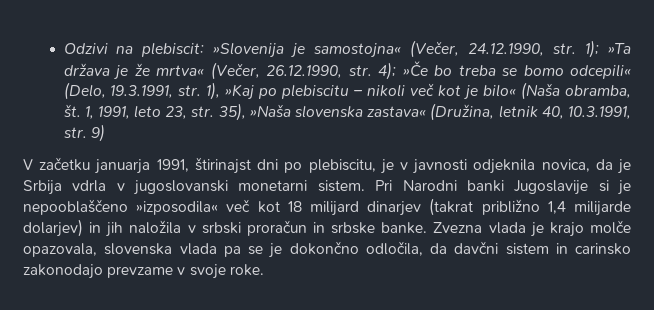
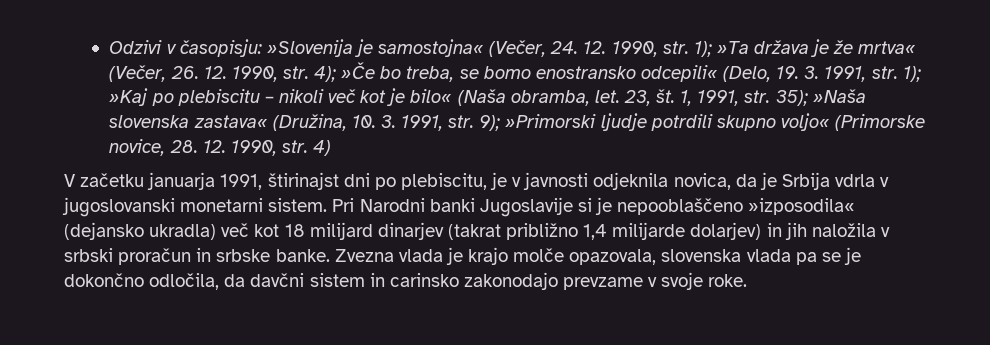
- Odzivi na plebiscit: »Slovenija je samostojna« (Večer, 24.12.1990, str. 1); »Ta država je že mrtva« (Večer, 26.12.1990, str. 4); »Če bo treba se bomo odcepili« (Delo, 19.3.1991, str. 1), »Kaj po plebiscitu – nikoli več kot je bilo« (Naša obramba, št.
+ Odzivi v časopisju: »Slovenija je samostojna« (Večer, 24. 12. 1990, str. 1); »Ta država je že mrtva« (Večer, 26. 12. 1990, str. 4); »Če bo treba, se bomo enostransko odcepili« (Delo, 19. 3. 1991, str. 1); »Kaj po plebiscitu – nikoli več kot je bilo« (Naša obramba, let. 23, št.
- 1, 1991, leto 23, str. 35), »Naša slovenska zastava« (Družina, letnik 40, 10.3.1991, str. 9)
+ 1, 1991, str. 35); »Naša slovenska zastava« (Družina, 10. 3. 1991, str. 9); »Primorski ljudje potrdili skupno voljo« (Primorske novice, 28. 12. 1990, str. 4)
- Pri Narodni banki Jugoslavije si je nepooblaščeno »izposodila« več kot 18 milijard dinarjev (takrat približno 1,4 milijarde dolarjev) in jih naložila v srbski proračun in srbske banke.
+ Pri Narodni banki Jugoslavije si je nepooblaščeno »izposodila« (dejansko ukradla) več kot 18 milijard dinarjev (takrat približno 1,4 milijarde dolarjev) in jih naložila v srbski proračun in srbske banke.

